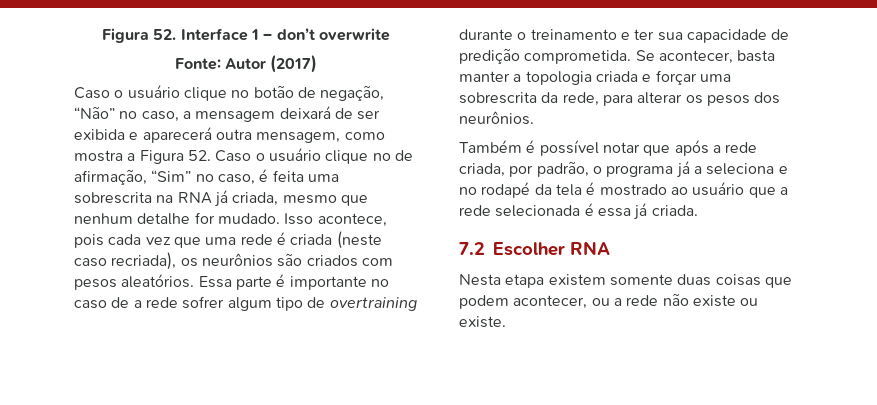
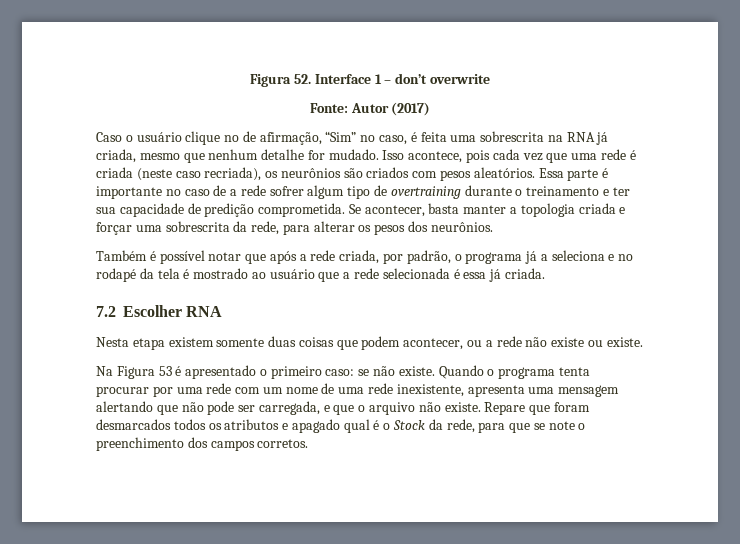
- Caso o usuário clique no botão de negação, “Não” no caso, a mensagem deixará de ser exibida e aparecerá outra mensagem, como mostra a Figura 52. Caso o usuário clique no de afirmação, “Sim” no caso, é feita uma sobrescrita na RNA já criada, mesmo que nenhum detalhe for mudado.
+ Caso o usuário clique no de afirmação, “Sim” no caso, é feita uma sobrescrita na RNA já criada, mesmo que nenhum detalhe for mudado.
+ Na Figura 53 é apresentado o primeiro caso: se não existe. Quando o programa tenta procurar por uma rede com um nome de uma rede inexistente, apresenta uma mensagem alertando que não pode ser carregada, e que o arquivo não existe. Repare que foram desmarcados todos os atributos e apagado qual é o Stock da rede, para que se note o preenchimento dos campos corretos.

